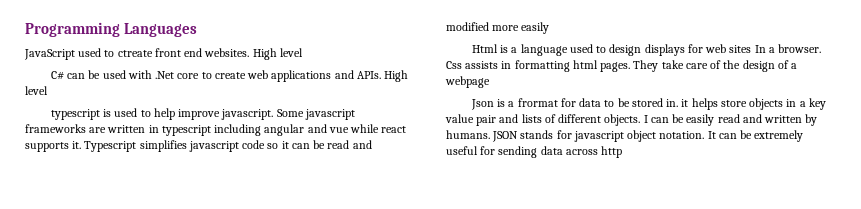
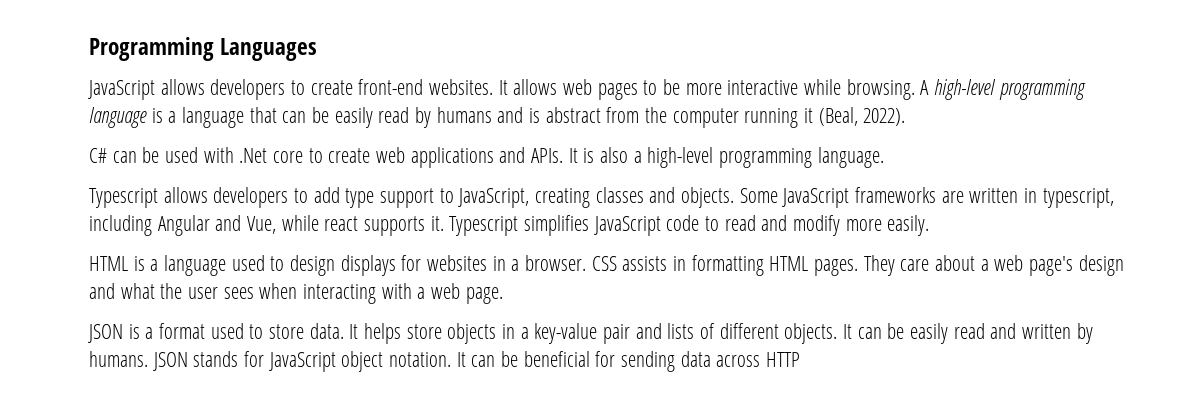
- JavaScript used to ctreate front end websites. High level
+ JavaScript allows developers to create front-end websites. It allows web pages to be more interactive while browsing. A high-level programming language is a language that can be easily read by humans and is abstract from the computer running it (Beal, 2022).
- C# can be used with .Net core to create web applications and APIs. High level
- typescript is used to help improve javascript. Some javascript frameworks are written in typescript including angular and vue while react supports it.
+ C# can be used with .Net core to create web applications and APIs. It is also a high-level programming language.
+ Typescript allows developers to add type support to JavaScript, creating classes and objects. Some JavaScript frameworks are written in typescript, including Angular and Vue, while react supports it.
- Typescript simplifies javascript code so it can be read and modified more easily
- Html is a language used to design displays for web sites In a browser.
+ Typescript simplifies JavaScript code to read and modify more easily.
+ HTML is a language used to design displays for websites in a browser.
- Css assists in formatting html pages.
+ CSS assists in formatting HTML pages.
- They take care of the design of a webpage
- Json is a frormat for data to be stored in. it helps store objects in a key value pair and lists of different objects.
+ They care about a web page's design and what the user sees when interacting with a web page.
+ JSON is a format used to store data. It helps store objects in a key-value pair and lists of different objects.
- I can be easily read and written by humans.
+ It can be easily read and written by humans.
- JSON stands for javascript object notation.
+ JSON stands for JavaScript object notation.
- It can be extremely useful for sending data across http
+ It can be beneficial for sending data across HTTP

